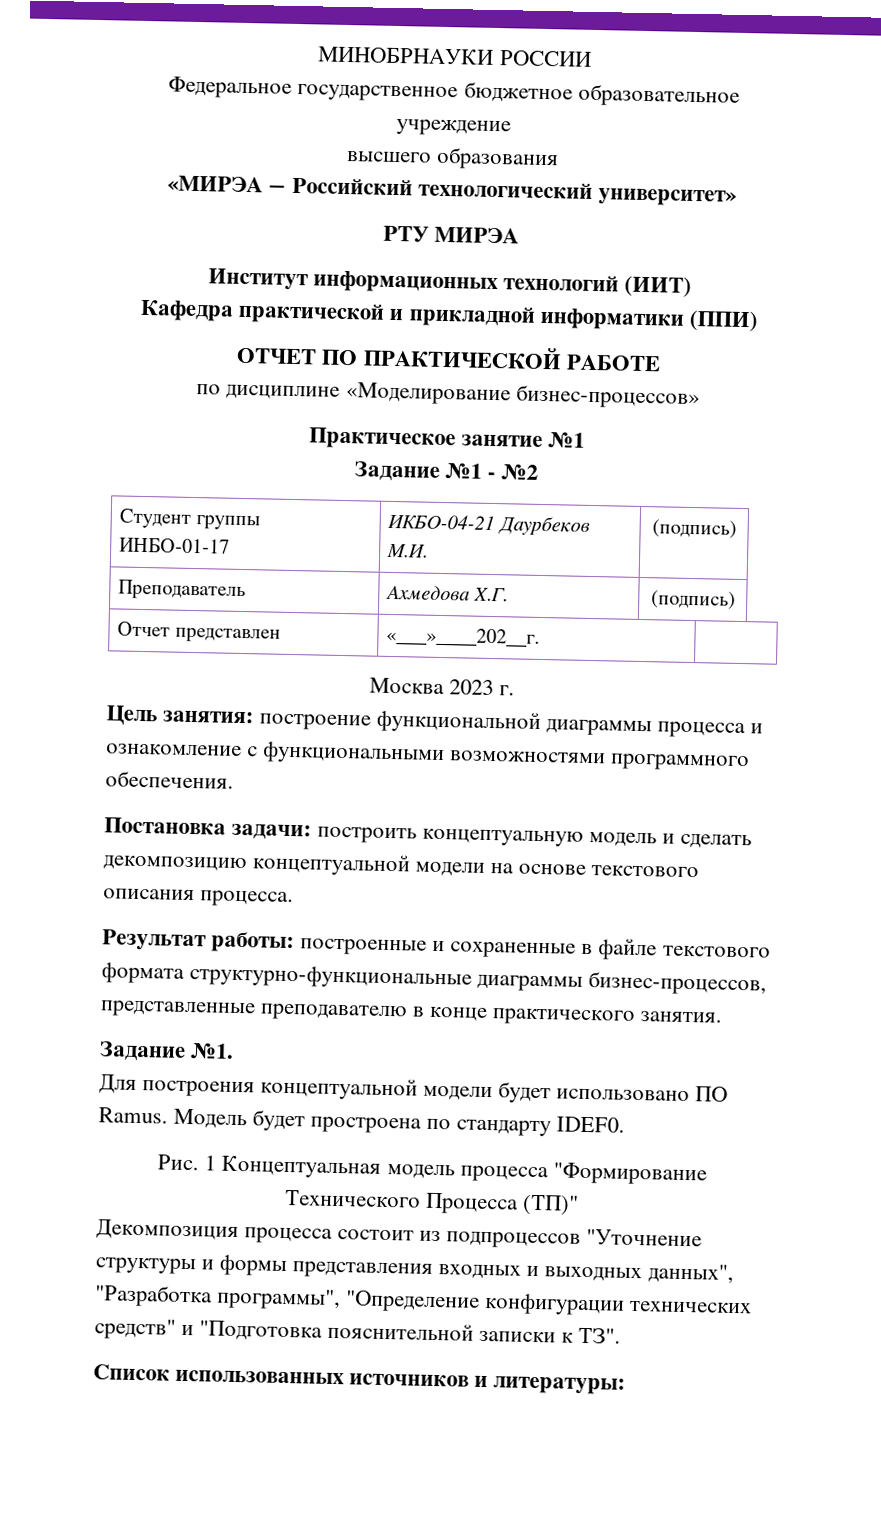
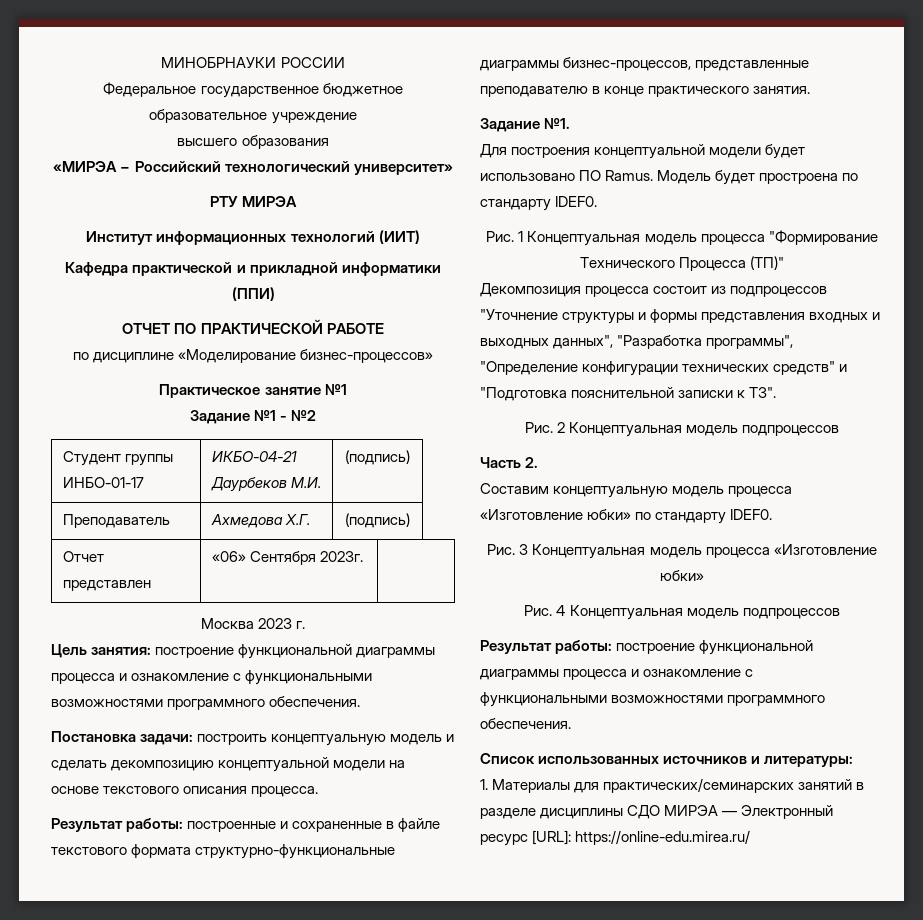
- Отчет представлен | «___»____202__г. |
+ Отчет представлен | «06» Сентября 2023г. |
+ Рис. 2 Концептуальная модель подпроцессов
+ Часть 2.
+ Составим концептуальную модель процесса «Изготовление юбки» по стандарту IDEF0.
+ Рис. 3 Концептуальная модель процесса «Изготовление юбки»
+ Рис. 4 Концептуальная модель подпроцессов
+ Результат работы: построение функциональной диаграммы процесса и ознакомление с функциональными возможностями программного обеспечения.
+ 1. Материалы для практических/семинарских занятий в разделе дисциплины СДО МИРЭА — Электронный ресурс [URL]: https://online-edu.mirea.ru/

